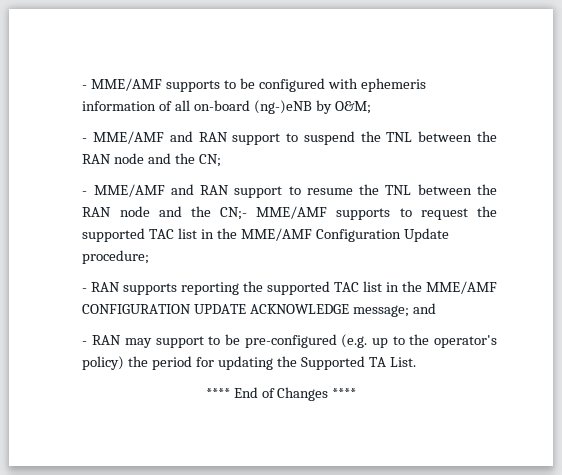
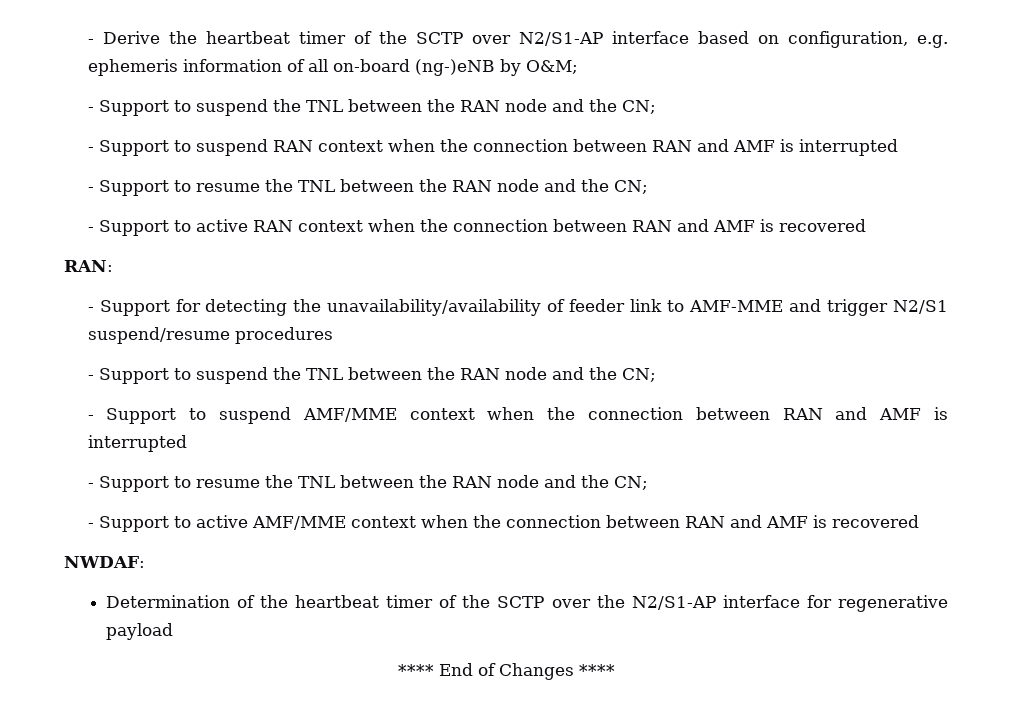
- - MME/AMF supports to be configured with ephemeris information of all on-board (ng-)eNB by O&M;
- - MME/AMF and RAN support to suspend the TNL between the RAN node and the CN;
+ - Derive the heartbeat timer of the SCTP over N2/S1-AP interface based on configuration, e.g. ephemeris information of all on-board (ng-)eNB by O&M;
+ - Support to suspend the TNL between the RAN node and the CN;
- - MME/AMF and RAN support to resume the TNL between the RAN node and the CN;- MME/AMF supports to request the supported TAC list in the MME/AMF Configuration Update procedure;
- - RAN supports reporting the supported TAC list in the MME/AMF CONFIGURATION UPDATE ACKNOWLEDGE message; and
- - RAN may support to be pre-configured (e.g. up to the operator's policy) the period for updating the Supported TA List.
+ - Support to suspend RAN context when the connection between RAN and AMF is interrupted
+ - Support to resume the TNL between the RAN node and the CN;
+ - Support to active RAN context when the connection between RAN and AMF is recovered
+ RAN:
+ - Support for detecting the unavailability/availability of feeder link to AMF-MME and trigger N2/S1 suspend/resume procedures
+ - Support to suspend the TNL between the RAN node and the CN;
+ - Support to suspend AMF/MME context when the connection between RAN and AMF is interrupted
+ - Support to resume the TNL between the RAN node and the CN;
+ - Support to active AMF/MME context when the connection between RAN and AMF is recovered
+ NWDAF:
+ Determination of the heartbeat timer of the SCTP over the N2/S1-AP interface for regenerative payload

